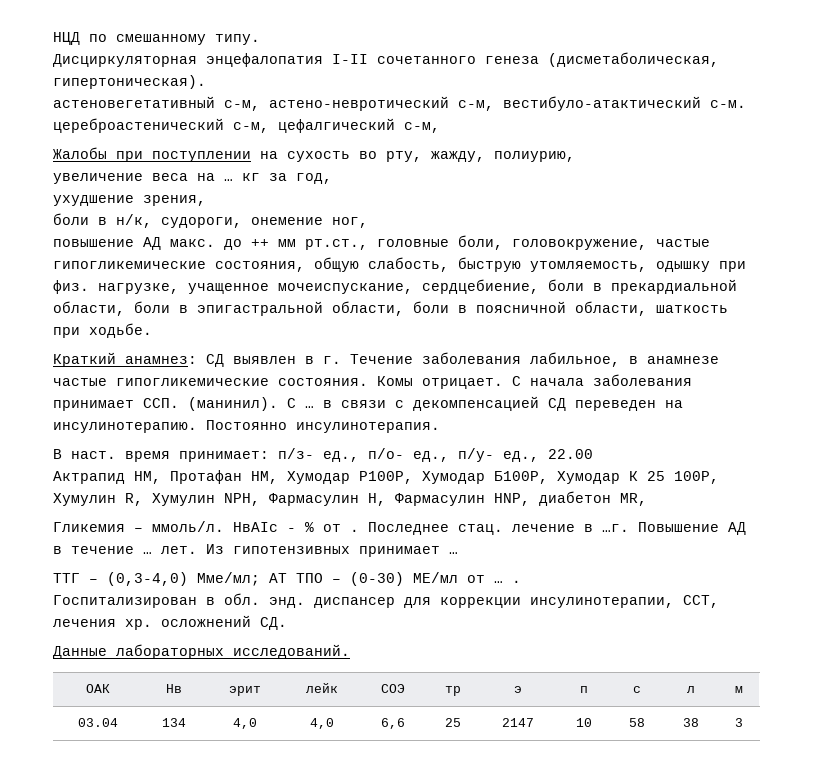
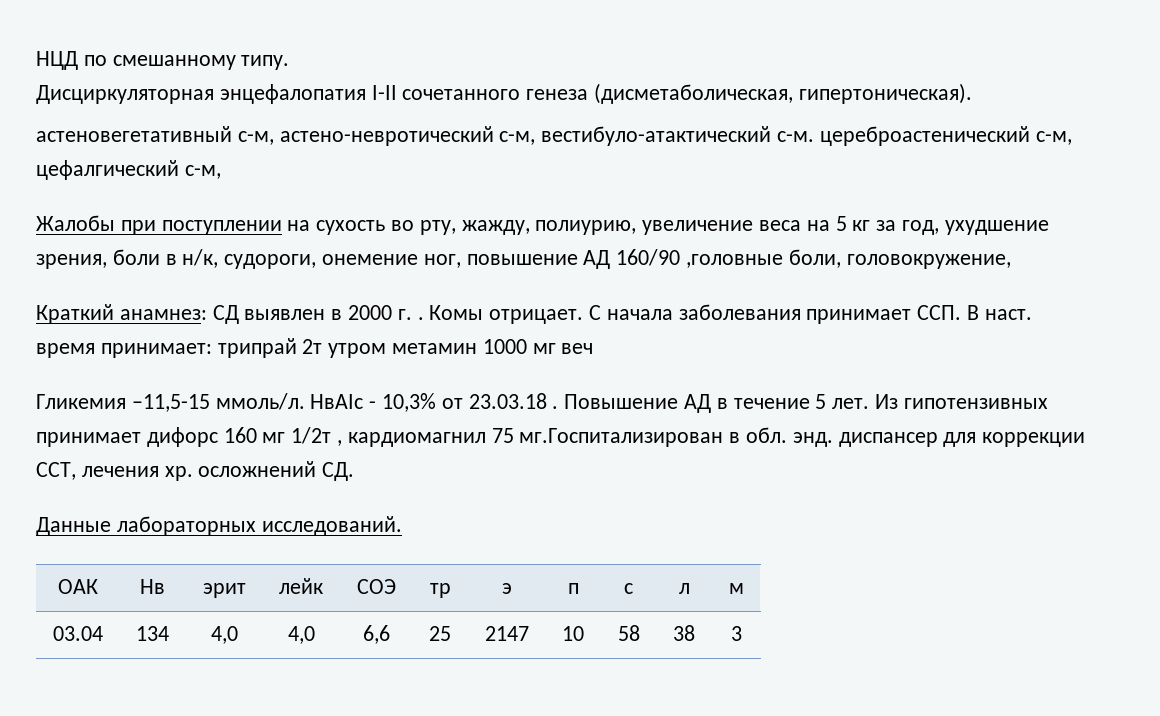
- Жалобы при поступлении на сухость во рту, жажду, полиурию,
- увеличение веса на … кг за год,
- ухудшение зрения,
- боли в н/к, судороги, онемение ног,
- повышение АД макс. до ++ мм рт.ст., головные боли, головокружение, частые гипогликемические состояния, общую слабость, быструю утомляемость, одышку при физ. нагрузке, учащенное мочеиспускание, сердцебиение, боли в прекардиальной области, боли в эпигастральной области, боли в поясничной области, шаткость при ходьбе.
+ Жалобы при поступлении на сухость во рту, жажду, полиурию, увеличение веса на 5 кг за год, ухудшение зрения, боли в н/к, судороги, онемение ног, повышение АД 160/90 ,головные боли, головокружение,
- Краткий анамнез: СД выявлен в г. Течение заболевания лабильное, в анамнезе частые гипогликемические состояния.
+ Краткий анамнез: СД выявлен в 2000 г. .
- С начала заболевания принимает ССП. (манинил). С … в связи с декомпенсацией СД переведен на инсулинотерапию. Постоянно инсулинотерапия.
- В наст. время принимает: п/з- ед., п/о- ед., п/у- ед., 22.00
- Актрапид НМ, Протафан НМ, Хумодар Р100Р, Хумодар Б100Р, Хумодар К 25 100Р, Хумулин R, Хумулин NРН, Фармасулин Н, Фармасулин НNР, диабетон МR,
+ С начала заболевания принимает ССП. В наст. время принимает: трипрай 2т утром метамин 1000 мг веч
- Гликемия – ммоль/л.
+ Гликемия –11,5-15 ммоль/л.
- НвАIс - % от . Последнее стац. лечение в …г.
+ НвАIс - 10,3% от 23.03.18 .
- Повышение АД в течение … лет.
+ Повышение АД в течение 5 лет.
- Из гипотензивных принимает …
- ТТГ – (0,3-4,0) Мме/мл; АТ ТПО – (0-30) МЕ/мл от … .
- Госпитализирован в обл. энд. диспансер для коррекции инсулинотерапии, ССТ, лечения хр. осложнений СД.
+ Из гипотензивных принимает дифорс 160 мг 1/2т , кардиомагнил 75 мг.Госпитализирован в обл. энд. диспансер для коррекции ССТ, лечения хр. осложнений СД.

